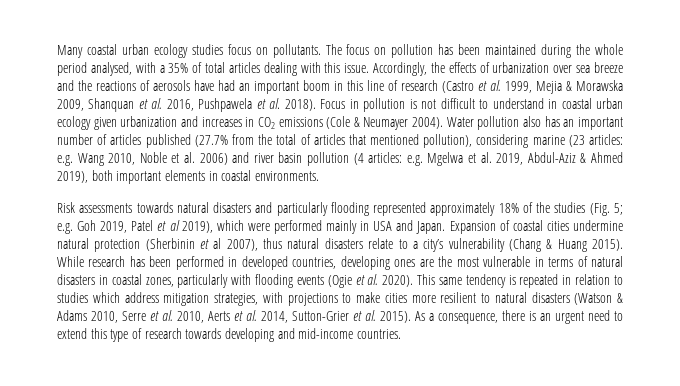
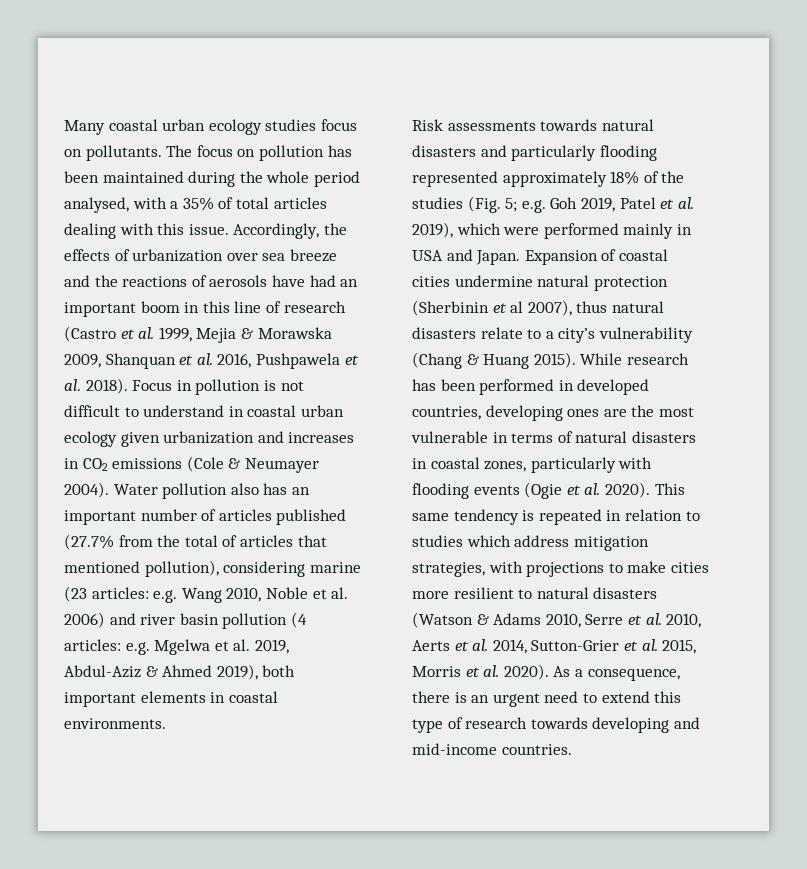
- Risk assessments towards natural disasters and particularly flooding represented approximately 18% of the studies (Fig. 5; e.g. Goh 2019, Patel et al 2019), which were performed mainly in USA and Japan.
+ Risk assessments towards natural disasters and particularly flooding represented approximately 18% of the studies (Fig. 5; e.g. Goh 2019, Patel et al. 2019), which were performed mainly in USA and Japan.
- This same tendency is repeated in relation to studies which address mitigation strategies, with projections to make cities more resilient to natural disasters (Watson & Adams 2010, Serre et al. 2010, Aerts et al. 2014, Sutton-Grier et al. 2015).
+ This same tendency is repeated in relation to studies which address mitigation strategies, with projections to make cities more resilient to natural disasters (Watson & Adams 2010, Serre et al. 2010, Aerts et al. 2014, Sutton-Grier et al. 2015, Morris et al. 2020).

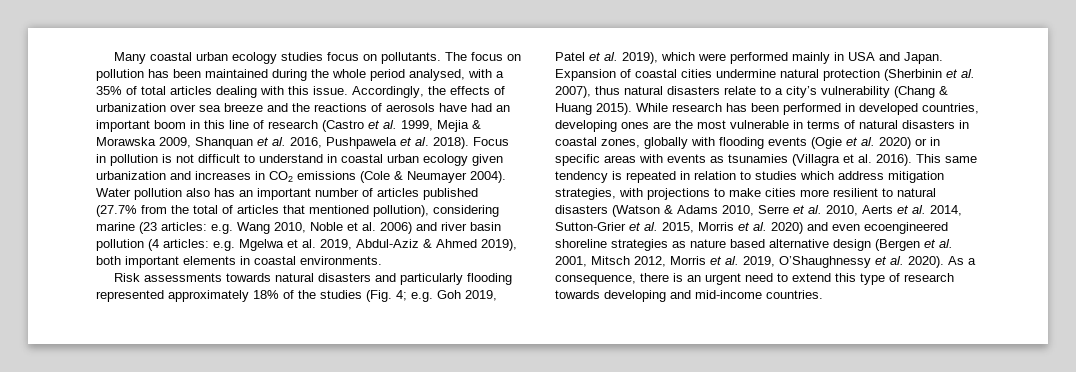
- Risk assessments towards natural disasters and particularly flooding represented approximately 18% of the studies (Fig. 5; e.g. Goh 2019, Patel et al. 2019), which were performed mainly in USA and Japan.
+ Risk assessments towards natural disasters and particularly flooding represented approximately 18% of the studies (Fig. 4; e.g. Goh 2019, Patel et al. 2019), which were performed mainly in USA and Japan.
- Expansion of coastal cities undermine natural protection (Sherbinin et al 2007), thus natural disasters relate to a city’s vulnerability (Chang & Huang 2015).
+ Expansion of coastal cities undermine natural protection (Sherbinin et al. 2007), thus natural disasters relate to a city’s vulnerability (Chang & Huang 2015).
- While research has been performed in developed countries, developing ones are the most vulnerable in terms of natural disasters in coastal zones, particularly with flooding events (Ogie et al. 2020).
+ While research has been performed in developed countries, developing ones are the most vulnerable in terms of natural disasters in coastal zones, globally with flooding events (Ogie et al. 2020) or in specific areas with events as tsunamies (Villagra et al. 2016).
- This same tendency is repeated in relation to studies which address mitigation strategies, with projections to make cities more resilient to natural disasters (Watson & Adams 2010, Serre et al. 2010, Aerts et al. 2014, Sutton-Grier et al. 2015, Morris et al. 2020).
+ This same tendency is repeated in relation to studies which address mitigation strategies, with projections to make cities more resilient to natural disasters (Watson & Adams 2010, Serre et al. 2010, Aerts et al. 2014, Sutton-Grier et al. 2015, Morris et al. 2020) and even ecoengineered shoreline strategies as nature based alternative design (Bergen et al. 2001, Mitsch 2012, Morris et al. 2019, O’Shaughnessy et al. 2020).

